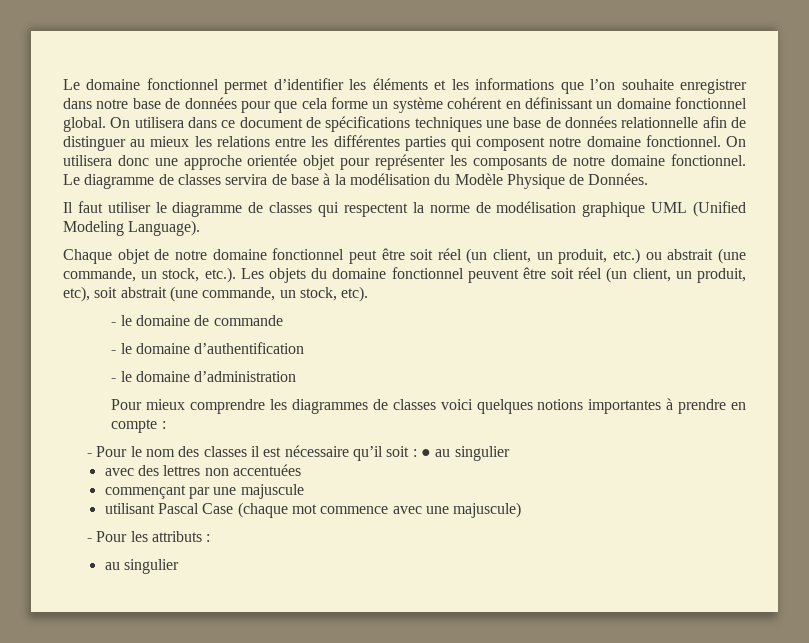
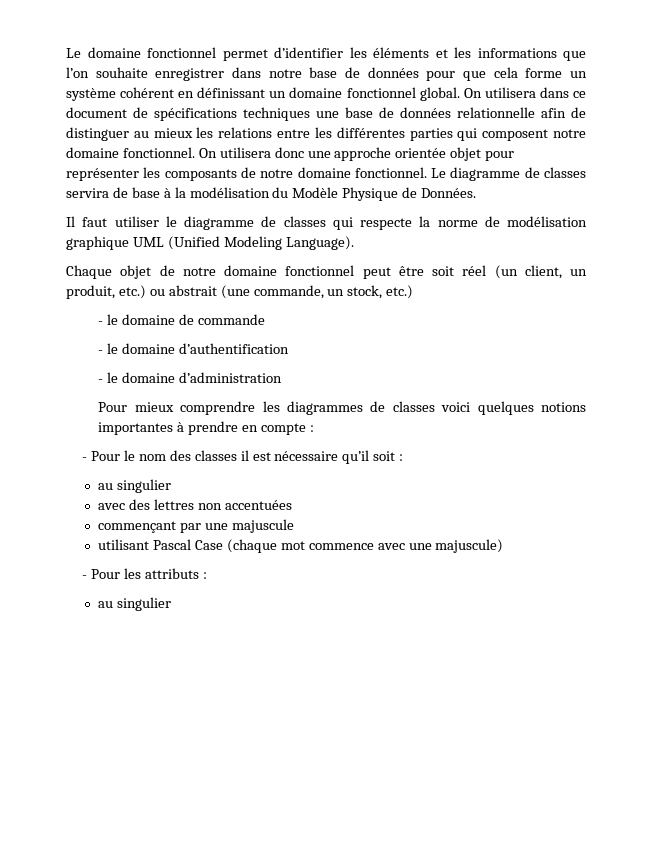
- Il faut utiliser le diagramme de classes qui respectent la norme de modélisation graphique UML (Unified Modeling Language).
+ Il faut utiliser le diagramme de classes qui respecte la norme de modélisation graphique UML (Unified Modeling Language).
- Chaque objet de notre domaine fonctionnel peut être soit réel (un client, un produit, etc.) ou abstrait (une commande, un stock, etc.). Les objets du domaine fonctionnel peuvent être soit réel (un client, un produit, etc), soit abstrait (une commande, un stock, etc).
+ Chaque objet de notre domaine fonctionnel peut être soit réel (un client, un produit, etc.) ou abstrait (une commande, un stock, etc.)
- - Pour le nom des classes il est nécessaire qu’il soit : ● au singulier
+ - Pour le nom des classes il est nécessaire qu’il soit :
+ au singulier

